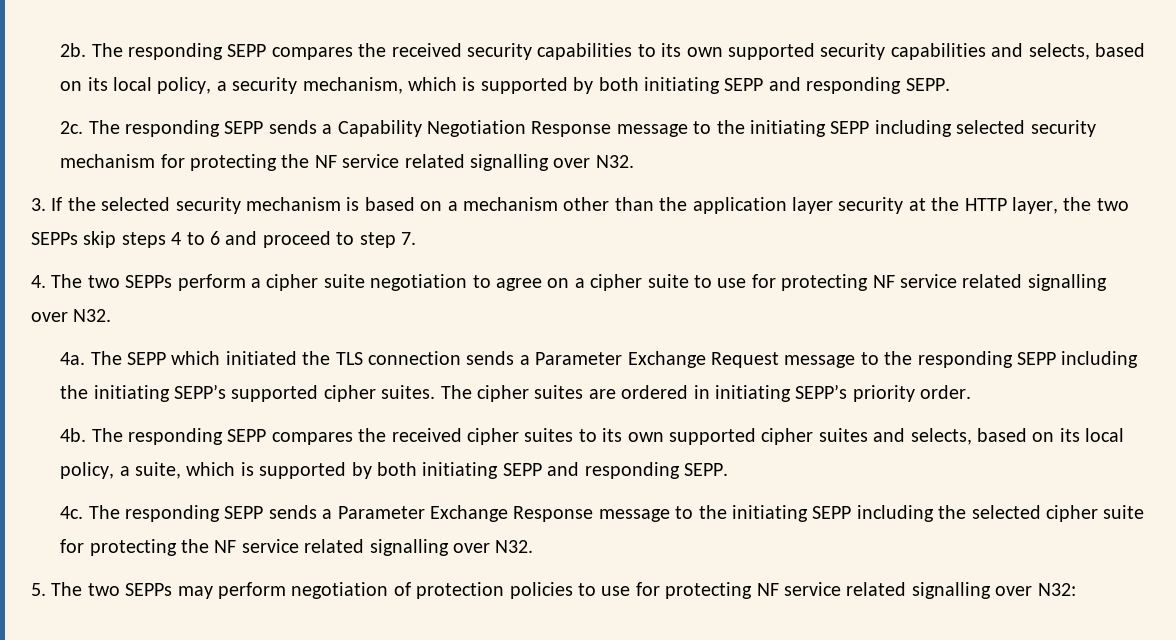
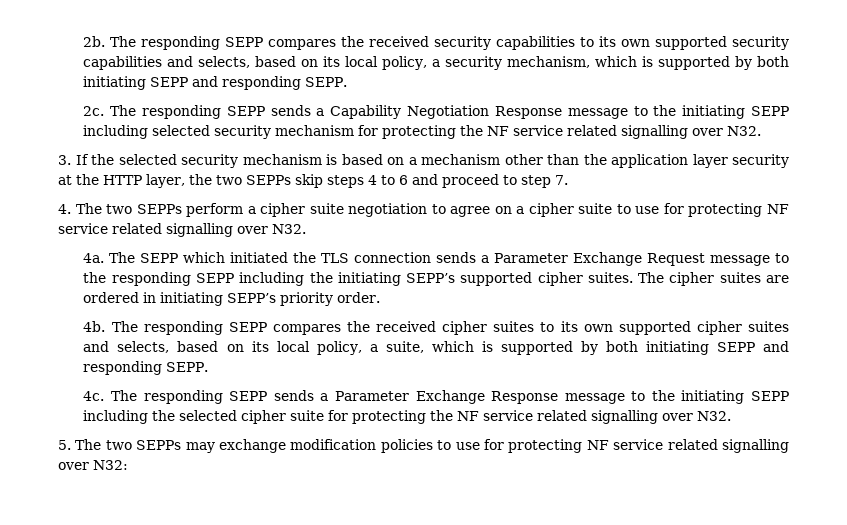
- 5. The two SEPPs may perform negotiation of protection policies to use for protecting NF service related signalling over N32:
+ 5. The two SEPPs may exchange modification policies to use for protecting NF service related signalling over N32:

